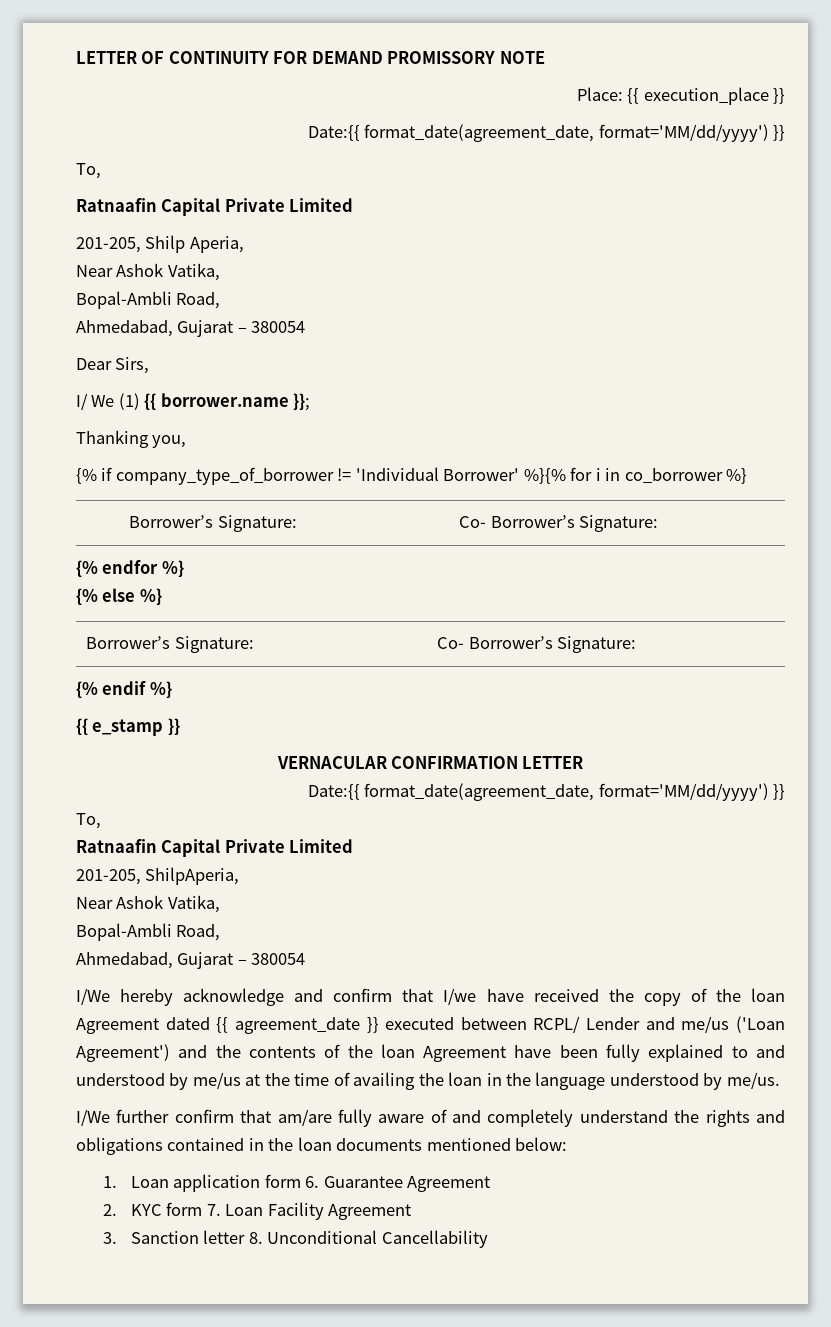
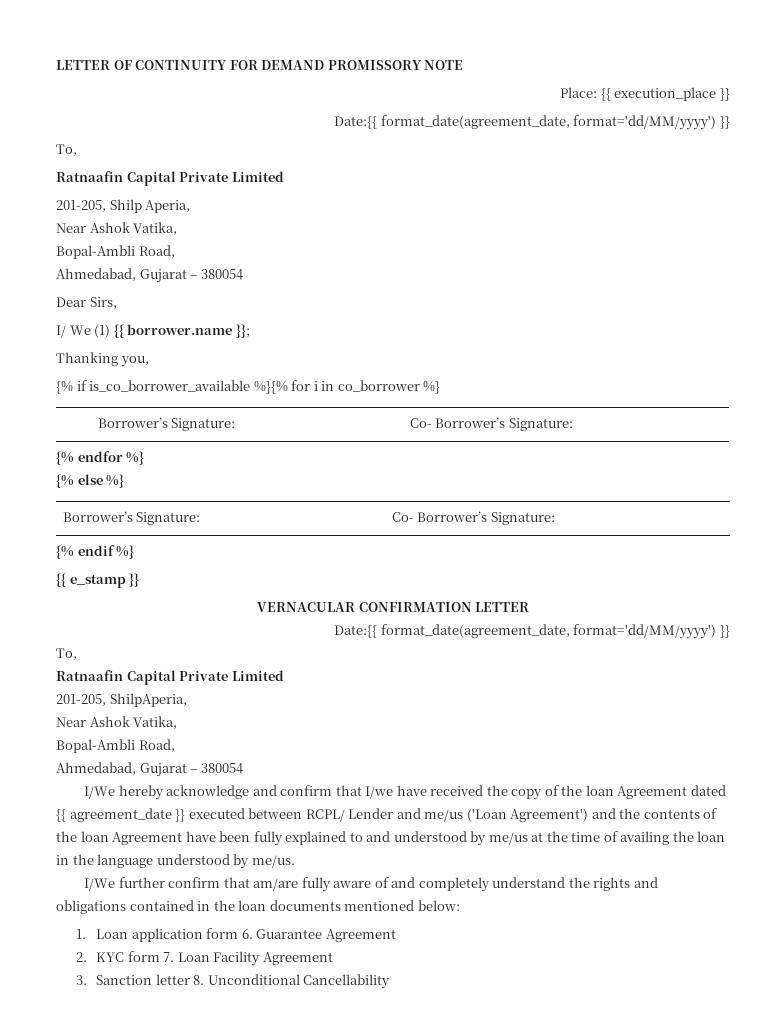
  Place: {{ execution_place }}
- Date:{{ format_date(agreement_date, format='MM/dd/yyyy') }}
+ Date:{{ format_date(agreement_date, format='dd/MM/yyyy') }}
- {% if company_type_of_borrower != 'Individual Borrower' %}{% for i in co_borrower %}
+ {% if is_co_borrower_available %}{% for i in co_borrower %}
  VERNACULAR CONFIRMATION LETTER
- Date:{{ format_date(agreement_date, format='MM/dd/yyyy') }}
+ Date:{{ format_date(agreement_date, format='dd/MM/yyyy') }}

